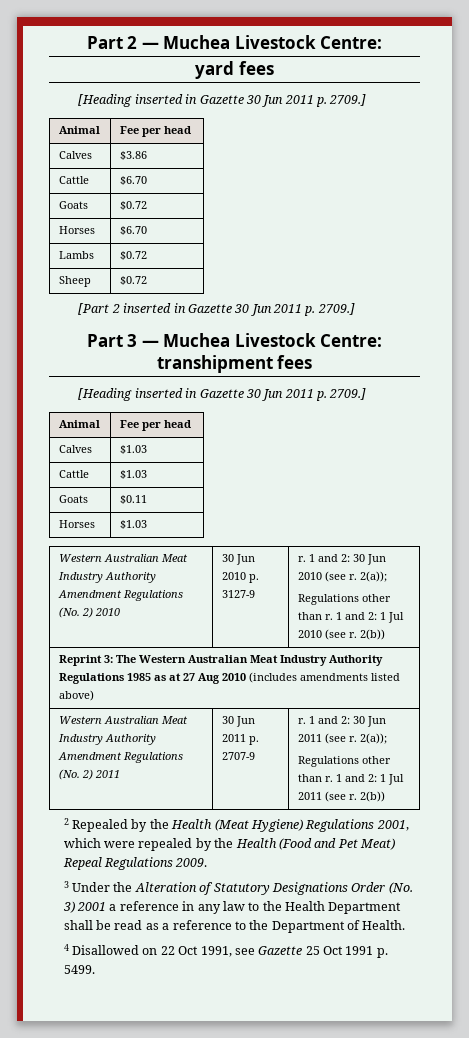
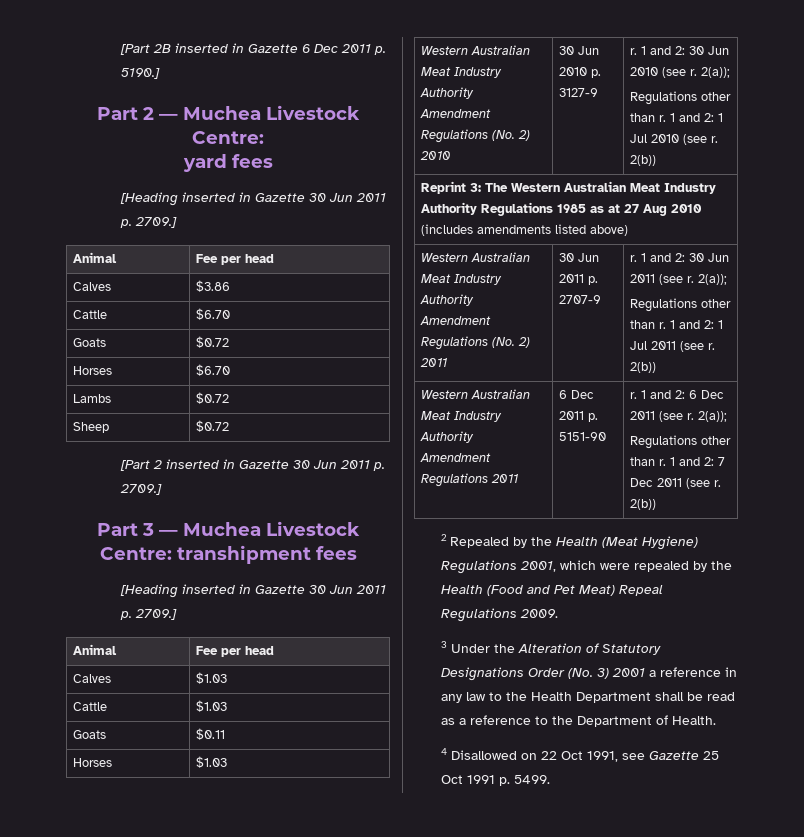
+ [Part 2B inserted in Gazette 6 Dec 2011 p. 5190.]
+ Western Australian Meat Industry Authority Amendment Regulations 2011 | 6 Dec 2011 p. 5151-90 | r. 1 and 2: 6 Dec 2011 (see r. 2(a));
+ Regulations other than r. 1 and 2: 7 Dec 2011 (see r. 2(b))

